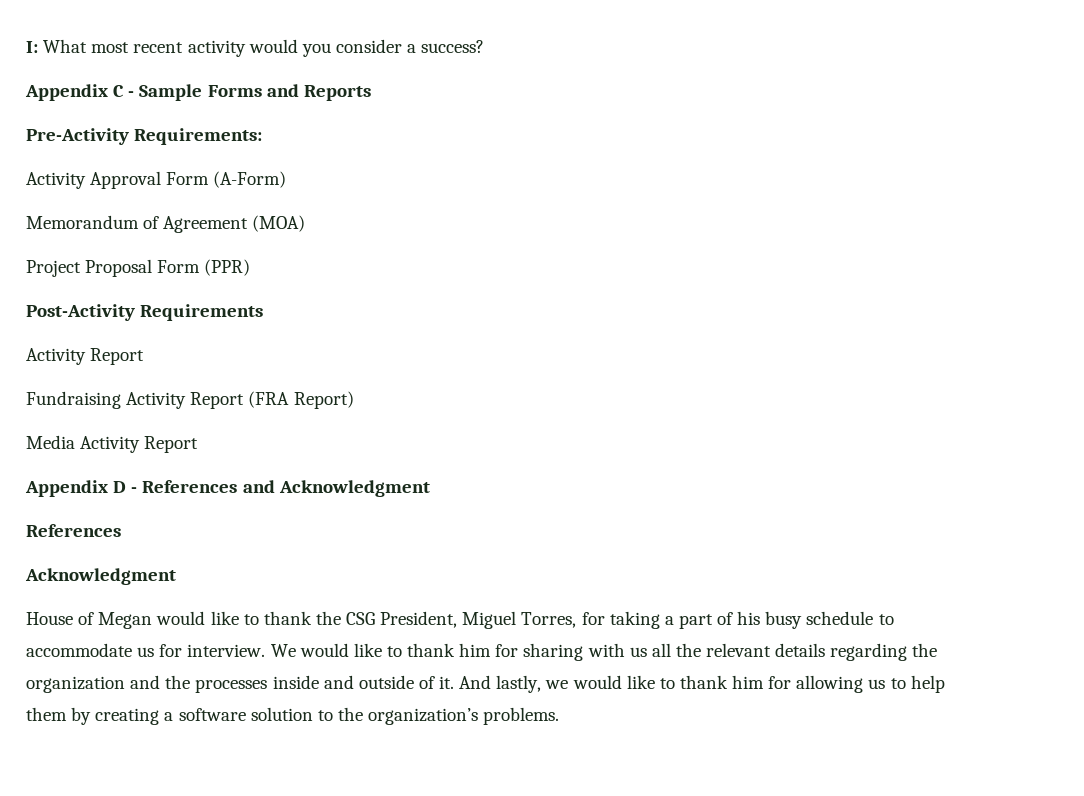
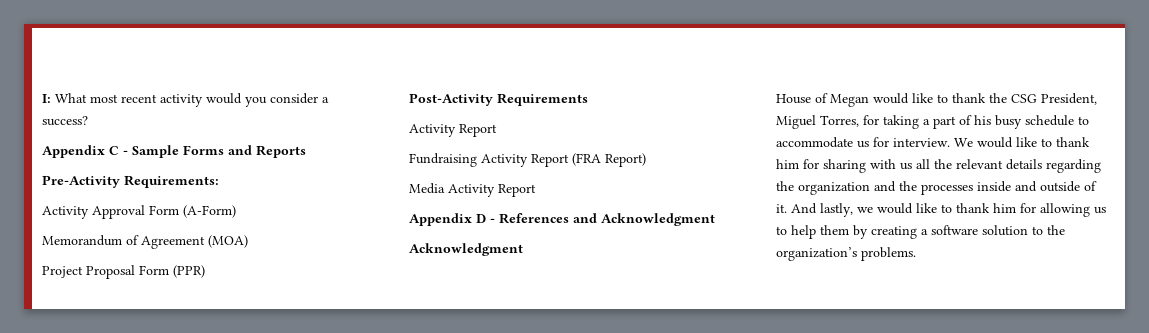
  Appendix D - References and Acknowledgment
- References

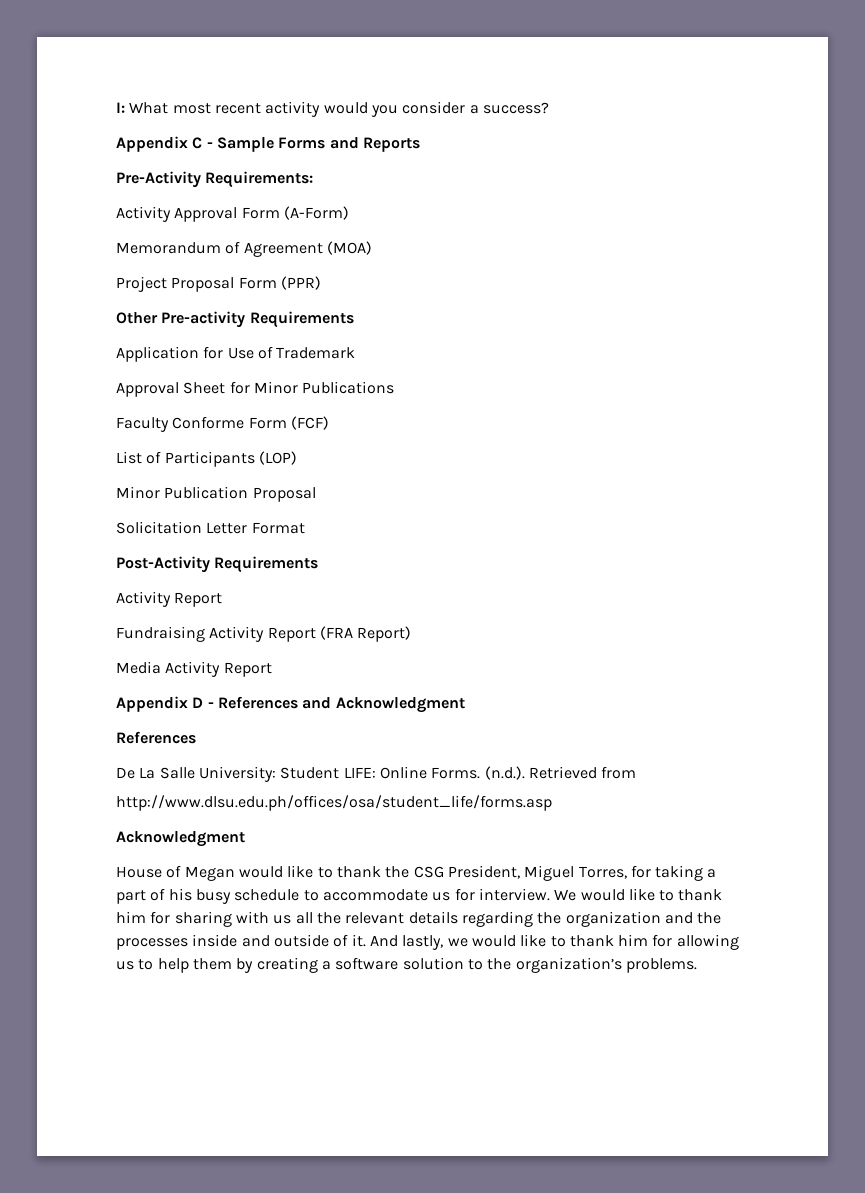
+ Other Pre-activity Requirements
+ Application for Use of Trademark
+ Approval Sheet for Minor Publications
+ Faculty Conforme Form (FCF)
+ List of Participants (LOP)
+ Minor Publication Proposal
+ Solicitation Letter Format
  Appendix D - References and Acknowledgment
+ References
+ De La Salle University: Student LIFE: Online Forms. (n.d.). Retrieved from
+ http://www.dlsu.edu.ph/offices/osa/student_life/forms.asp

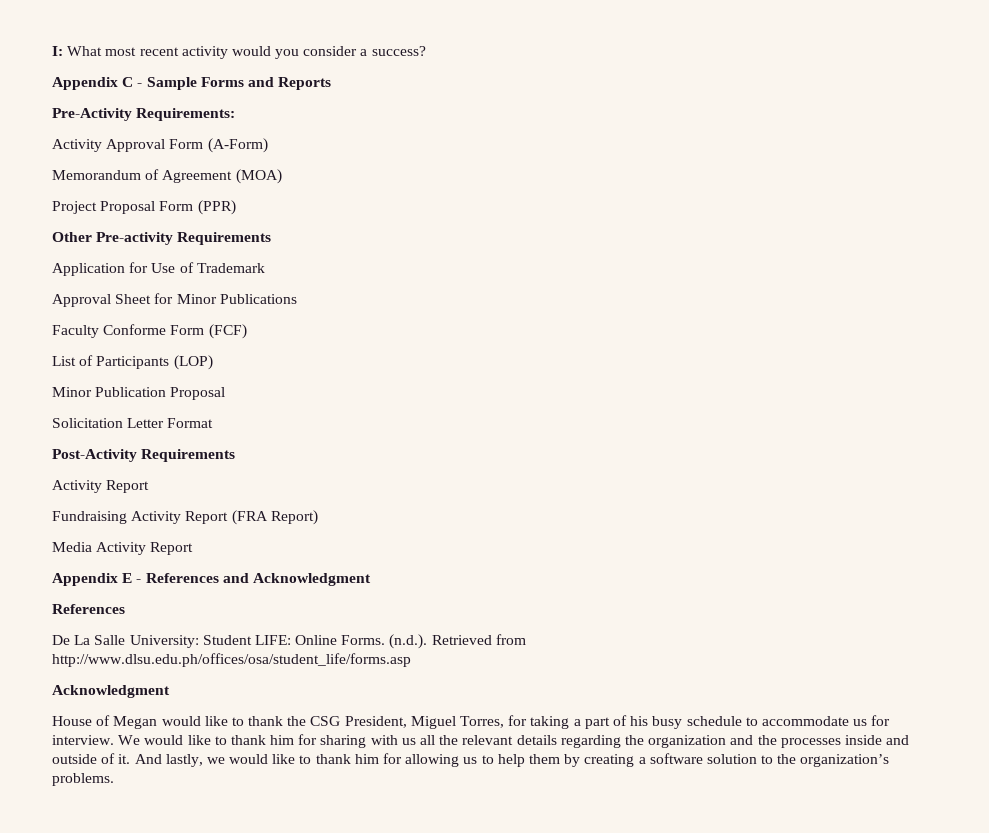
- Appendix D - References and Acknowledgment
+ Appendix E - References and Acknowledgment

